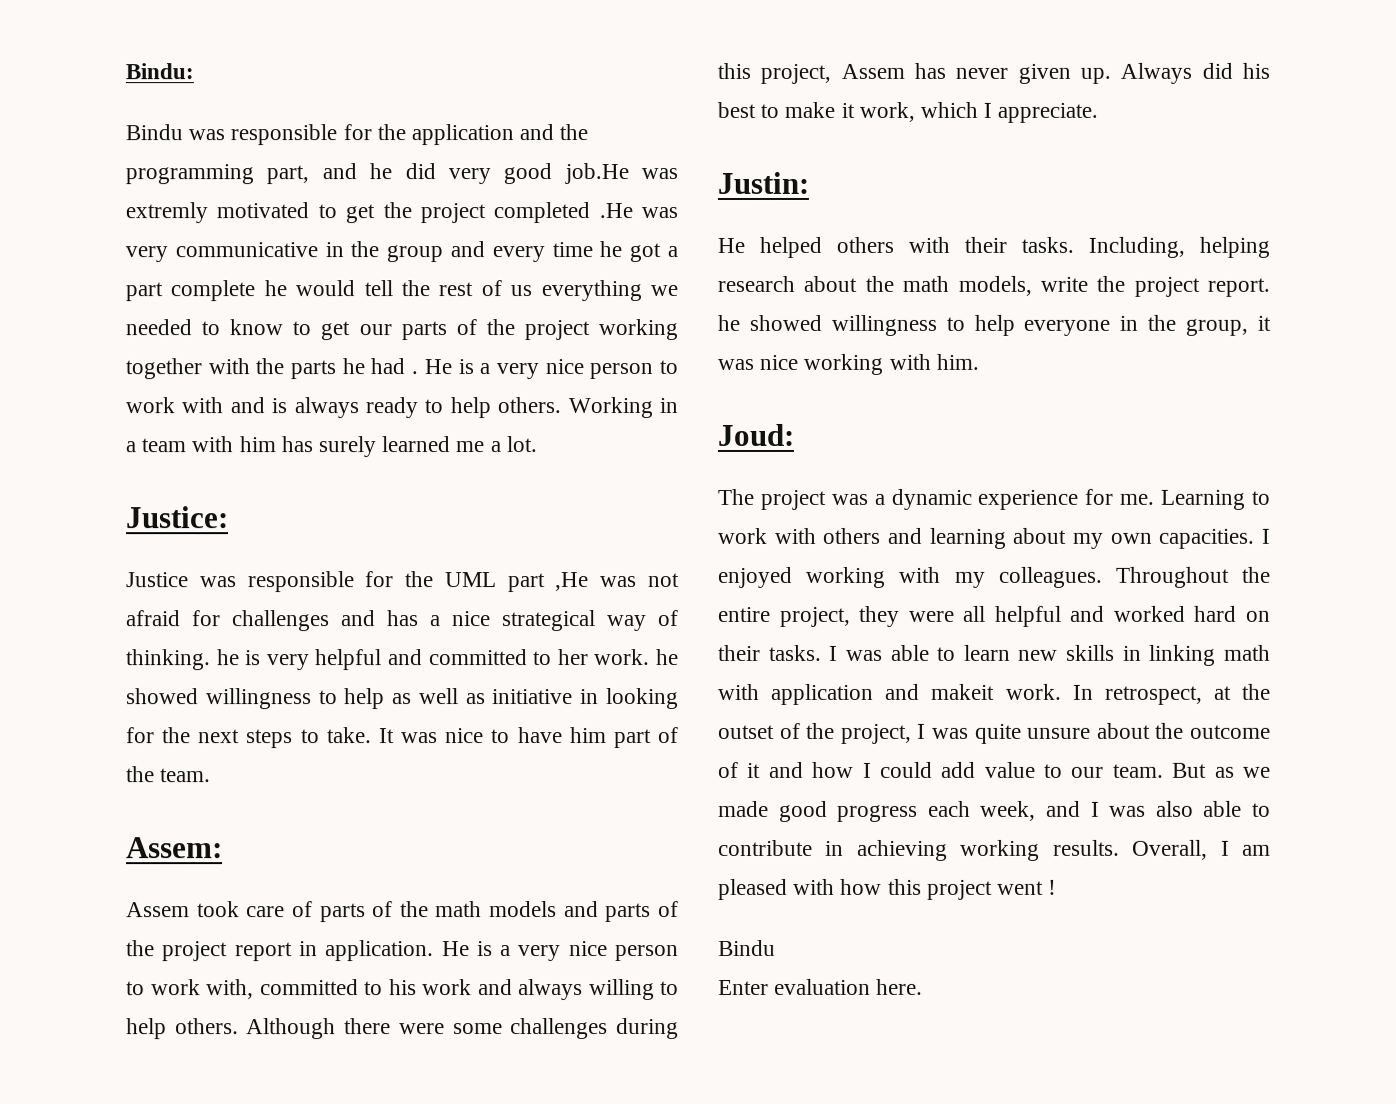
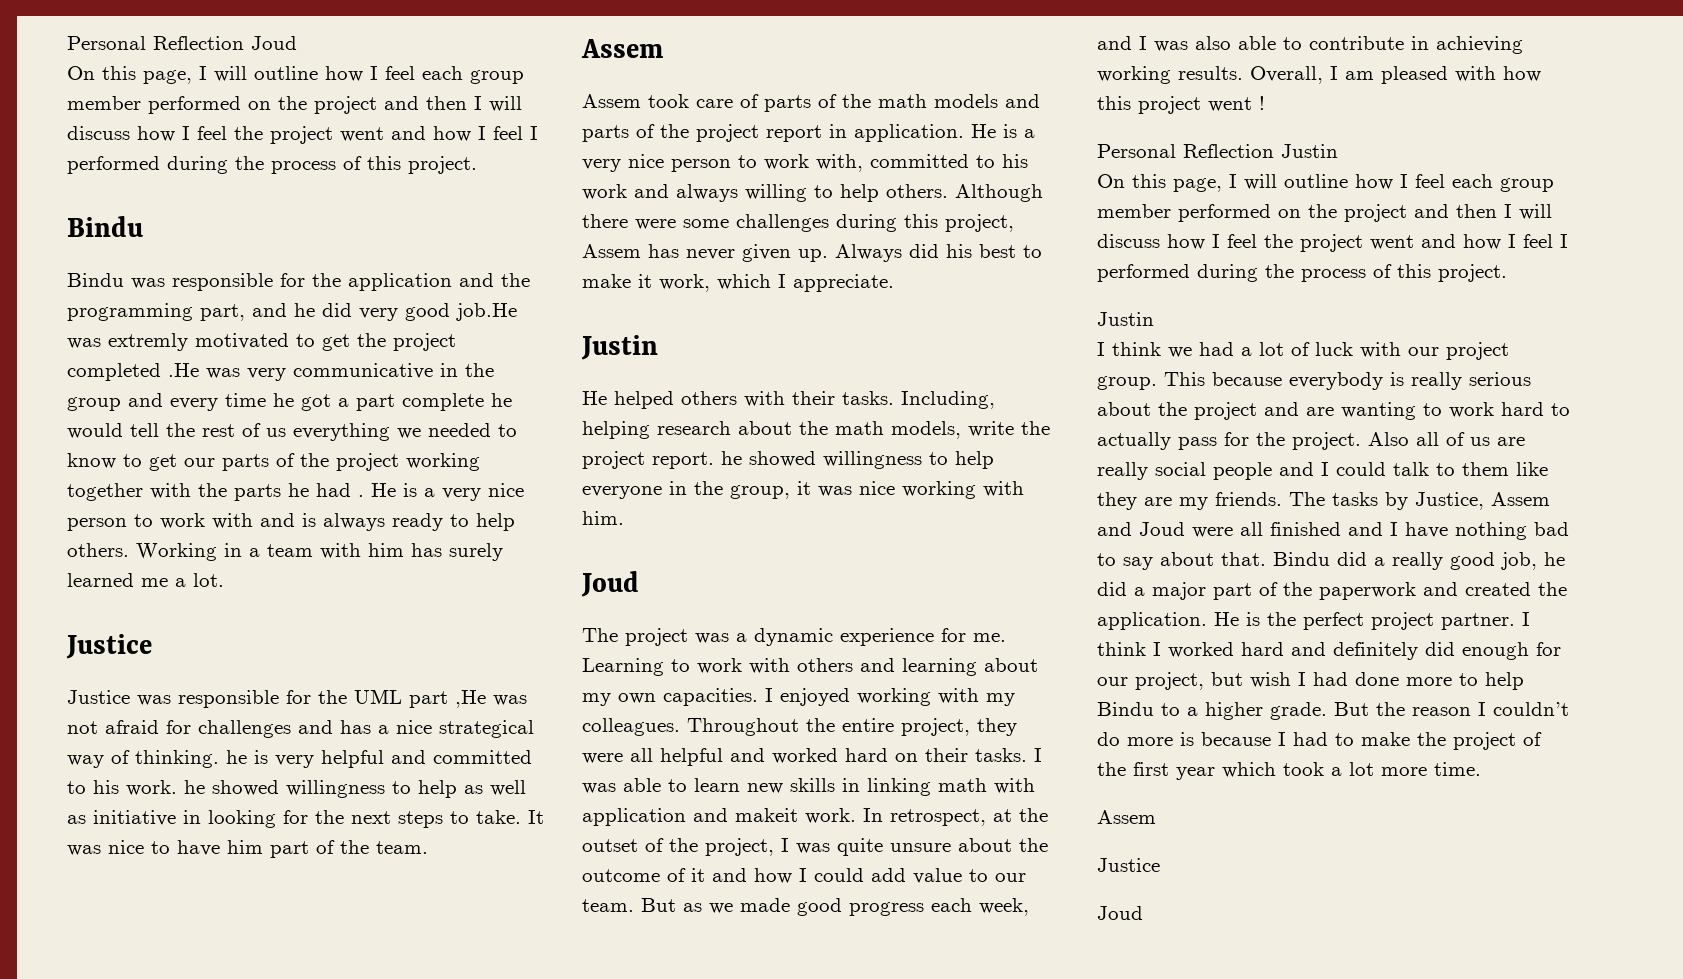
- Bindu:
+ Personal Reflection Joud
+ On this page, I will outline how I feel each group member performed on the project and then I will discuss how I feel the project went and how I feel I performed during the process of this project.
+ Bindu
  Working in a team with him has surely learned me a lot.
- Justice:
+ Justice
- Justice was responsible for the UML part ,He was not afraid for challenges and has a nice strategical way of thinking. he is very helpful and committed to her work. he showed willingness to help as well as initiative in looking for the next steps to take.
+ Justice was responsible for the UML part ,He was not afraid for challenges and has a nice strategical way of thinking. he is very helpful and committed to his work. he showed willingness to help as well as initiative in looking for the next steps to take.
  It was nice to have him part of the team.
- Assem:
+ Assem
  Always did his best to make it work, which I appreciate.
- Justin:
+ Justin
  Including, helping research about the math models, write the project report. he showed willingness to help everyone in the group, it was nice working with him.
- Joud:
+ Joud
  Overall, I am pleased with how this project went !
- Bindu
- Enter evaluation here.
+ Personal Reflection Justin
+ On this page, I will outline how I feel each group member performed on the project and then I will discuss how I feel the project went and how I feel I performed during the process of this project.
+ Justin
+ I think we had a lot of luck with our project group. This because everybody is really serious about the project and are wanting to work hard to actually pass for the project. Also all of us are really social people and I could talk to them like they are my friends. The tasks by Justice, Assem and Joud were all finished and I have nothing bad to say about that. Bindu did a really good job, he did a major part of the paperwork and created the application. He is the perfect project partner. I think I worked hard and definitely did enough for our project, but wish I had done more to help Bindu to a higher grade. But the reason I couldn’t do more is because I had to make the project of the first year which took a lot more time.
+ Assem
+ Justice
+ Joud

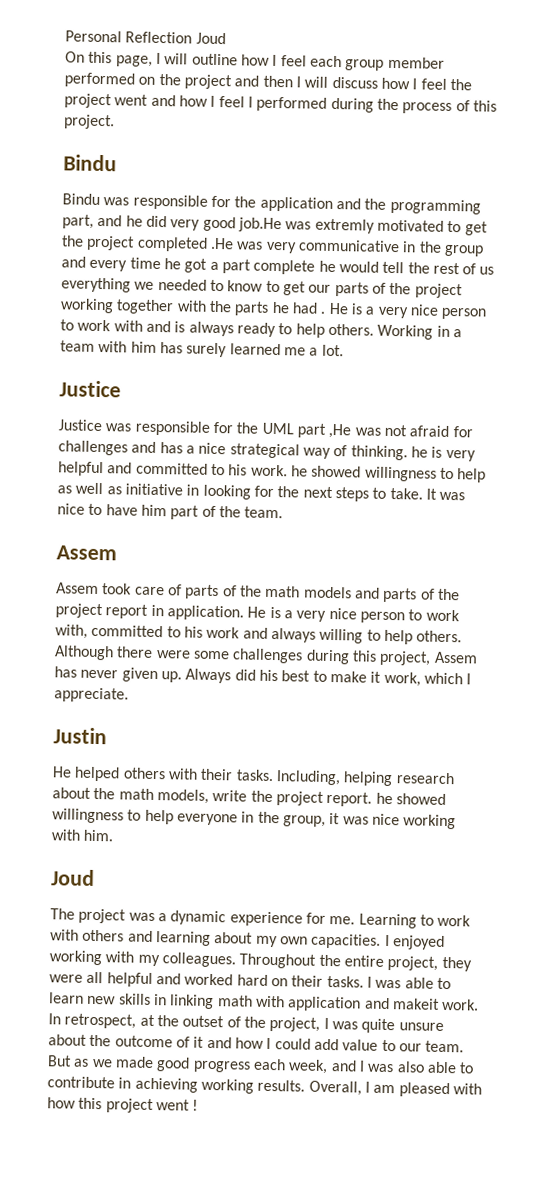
- Personal Reflection Justin
- On this page, I will outline how I feel each group member performed on the project and then I will discuss how I feel the project went and how I feel I performed during the process of this project.
- Justin
- I think we had a lot of luck with our project group. This because everybody is really serious about the project and are wanting to work hard to actually pass for the project. Also all of us are really social people and I could talk to them like they are my friends. The tasks by Justice, Assem and Joud were all finished and I have nothing bad to say about that. Bindu did a really good job, he did a major part of the paperwork and created the application. He is the perfect project partner. I think I worked hard and definitely did enough for our project, but wish I had done more to help Bindu to a higher grade. But the reason I couldn’t do more is because I had to make the project of the first year which took a lot more time.
- Assem
- Justice
- Joud

